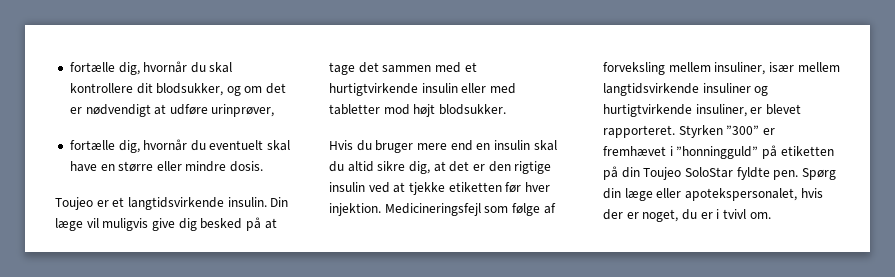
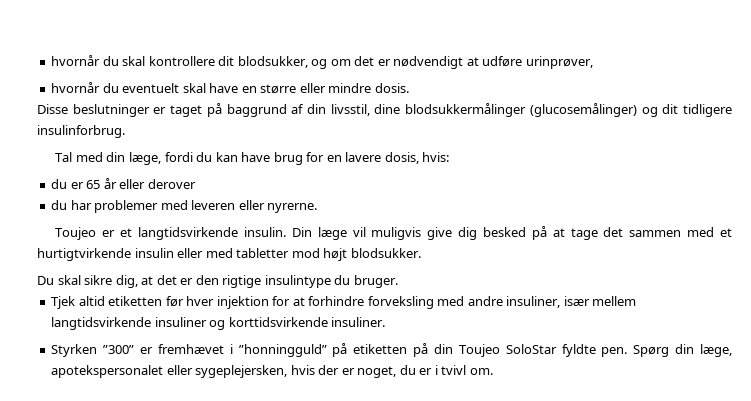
- fortælle dig, hvornår du skal kontrollere dit blodsukker, og om det er nødvendigt at udføre urinprøver,
+ hvornår du skal kontrollere dit blodsukker, og om det er nødvendigt at udføre urinprøver,
- fortælle dig, hvornår du eventuelt skal have en større eller mindre dosis.
+ hvornår du eventuelt skal have en større eller mindre dosis.
+ Disse beslutninger er taget på baggrund af din livsstil, dine blodsukkermålinger (glucosemålinger) og dit tidligere insulinforbrug.
+ Tal med din læge, fordi du kan have brug for en lavere dosis, hvis:
+ du er 65 år eller derover
+ du har problemer med leveren eller nyrerne.
- Hvis du bruger mere end en insulin skal du altid sikre dig, at det er den rigtige insulin ved at tjekke etiketten før hver injektion. Medicineringsfejl som følge af forveksling mellem insuliner, især mellem langtidsvirkende insuliner og hurtigtvirkende insuliner, er blevet rapporteret. Styrken ”300” er fremhævet i ”honningguld” på etiketten på din Toujeo SoloStar fyldte pen.
+ Du skal sikre dig, at det er den rigtige insulintype du bruger.
+ Tjek altid etiketten før hver injektion for at forhindre forveksling med andre insuliner, især mellem langtidsvirkende insuliner og korttidsvirkende insuliner.
+ Styrken ”300” er fremhævet i ”honningguld” på etiketten på din Toujeo SoloStar fyldte pen.
- Spørg din læge eller apotekspersonalet, hvis der er noget, du er i tvivl om.
+ Spørg din læge, apotekspersonalet eller sygeplejersken, hvis der er noget, du er i tvivl om.

